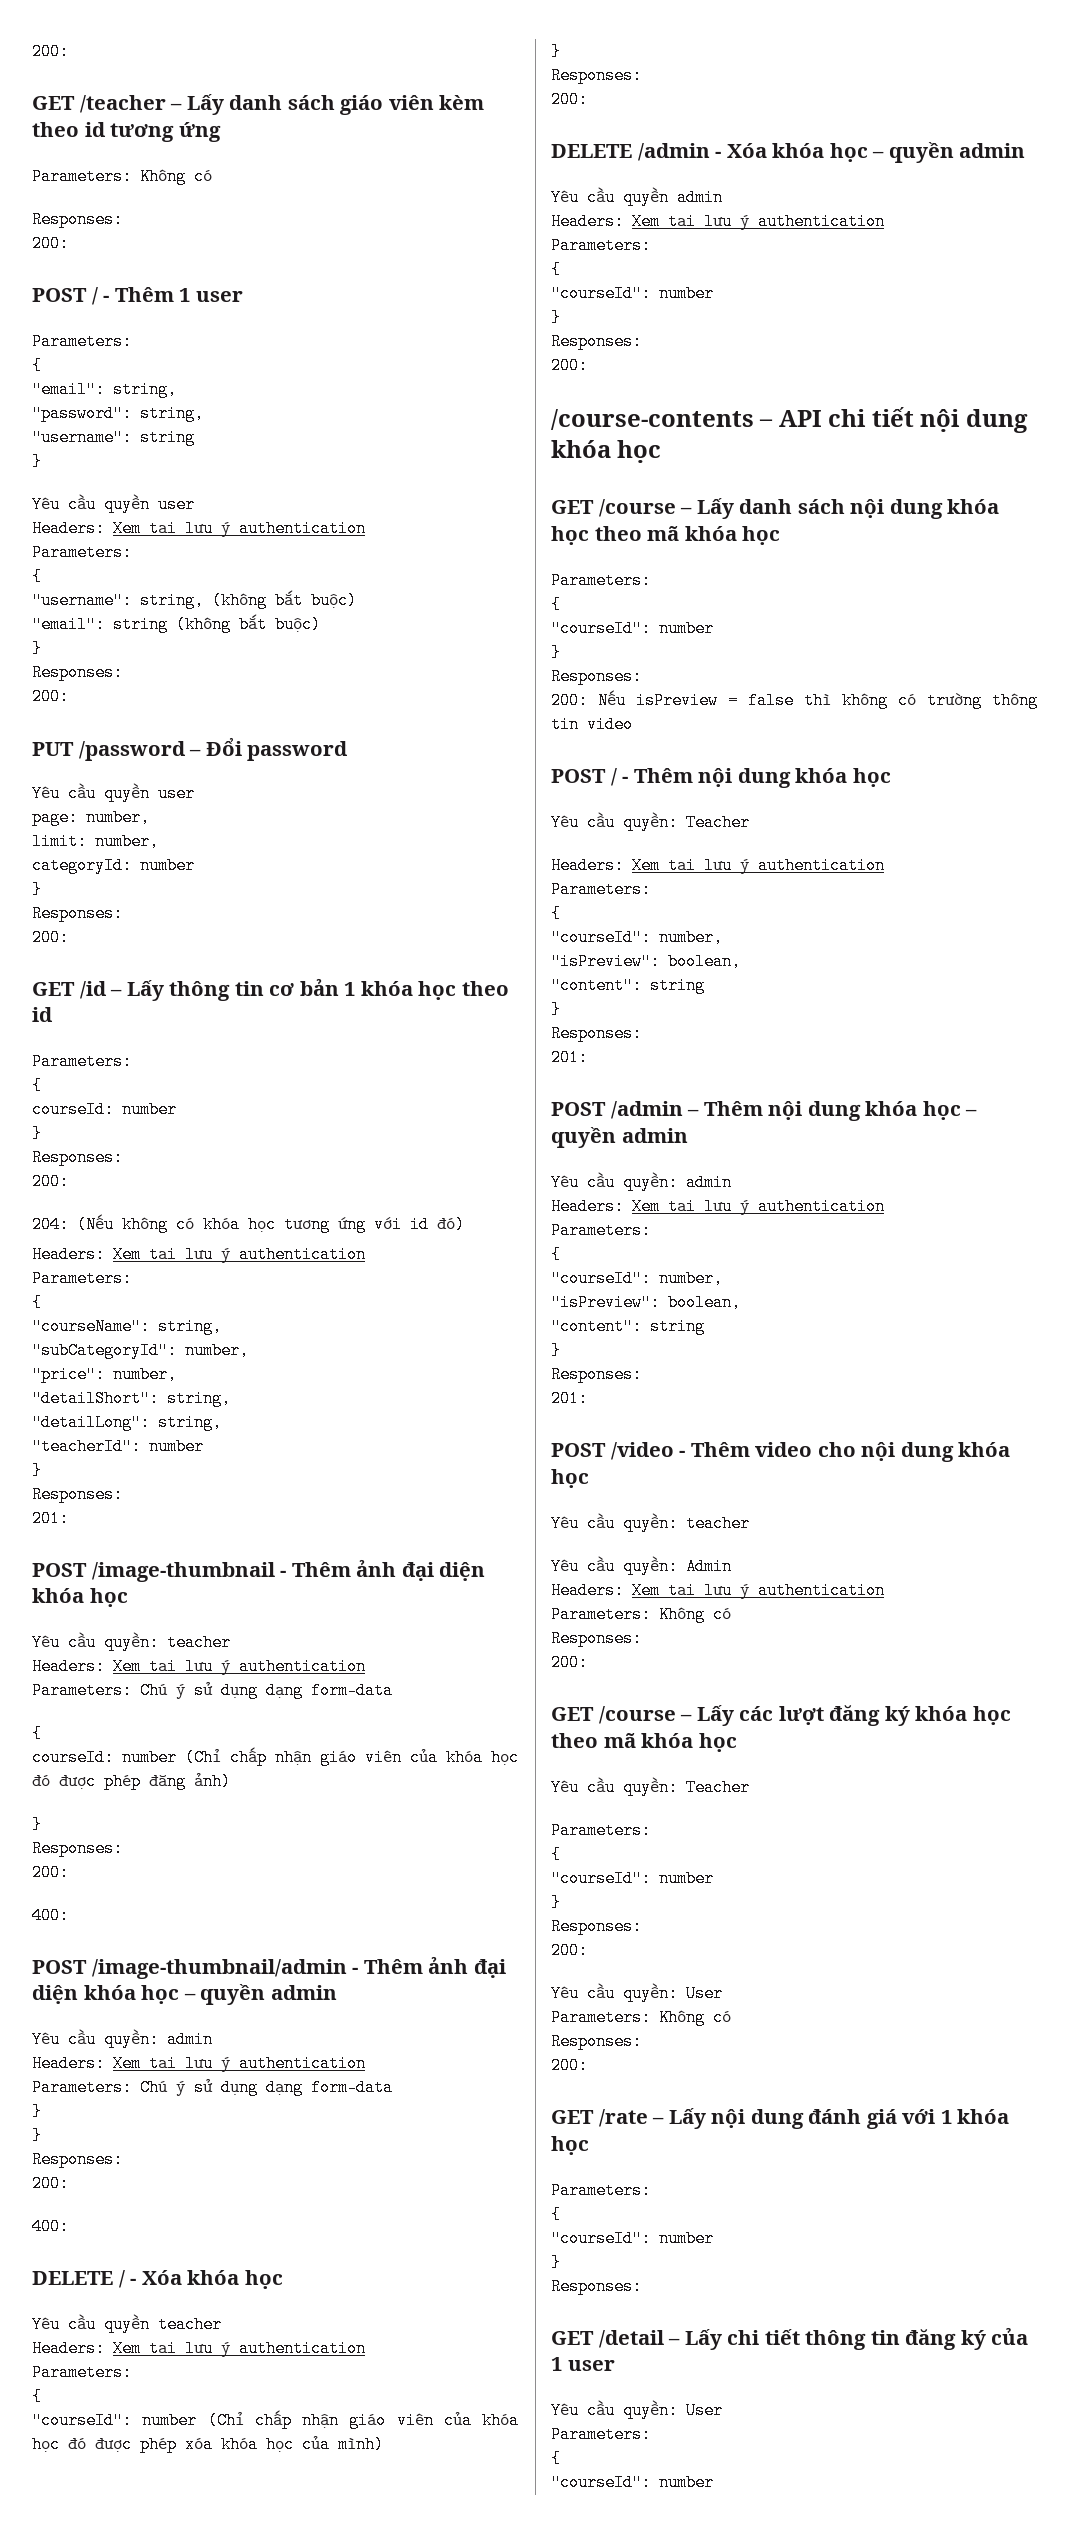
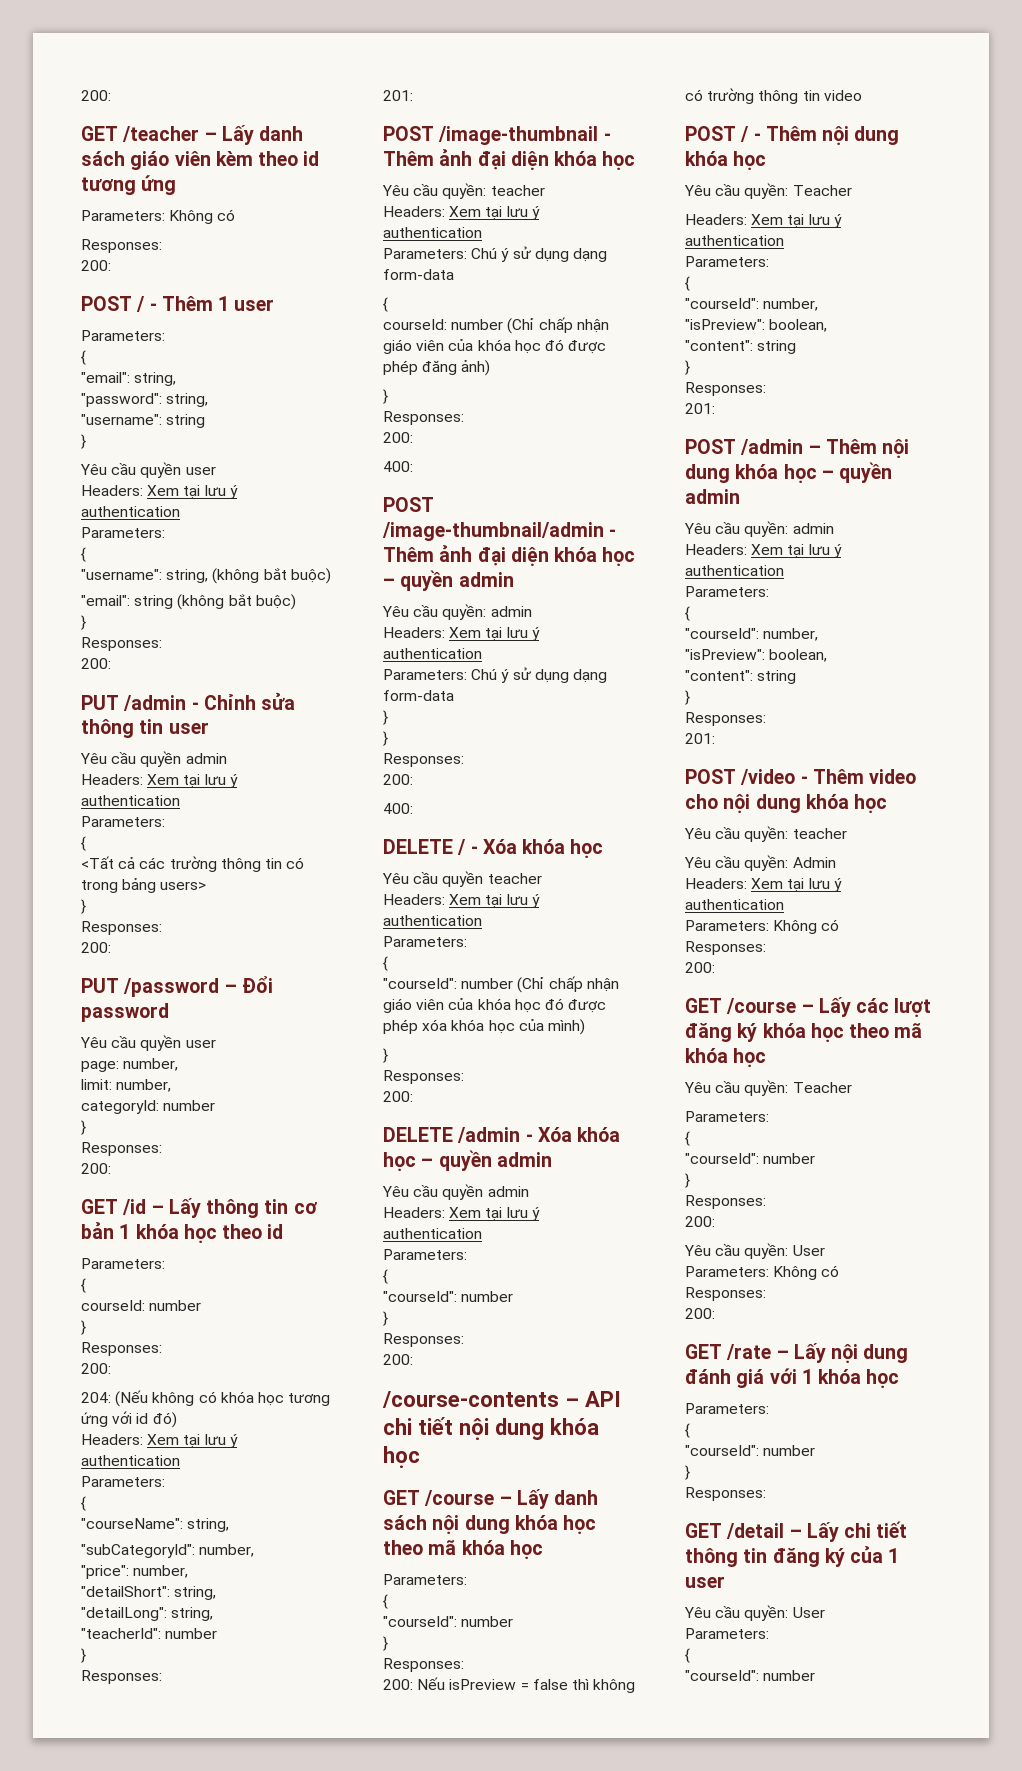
+ PUT /admin - Chỉnh sửa thông tin user
+ Yêu cầu quyền admin
+ Headers: Xem tại lưu ý authentication
+ Parameters:
+ {
+ <Tất cả các trường thông tin có trong bảng users>
+ }
+ Responses:
+ 200:

